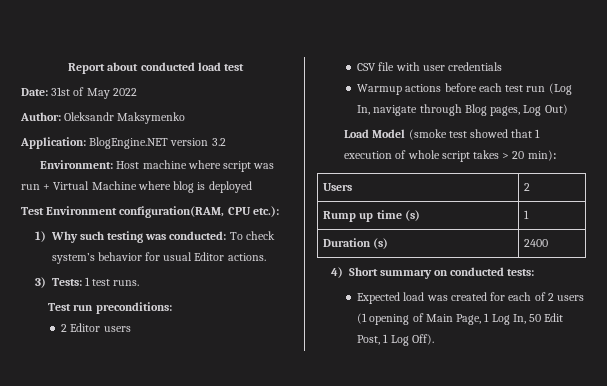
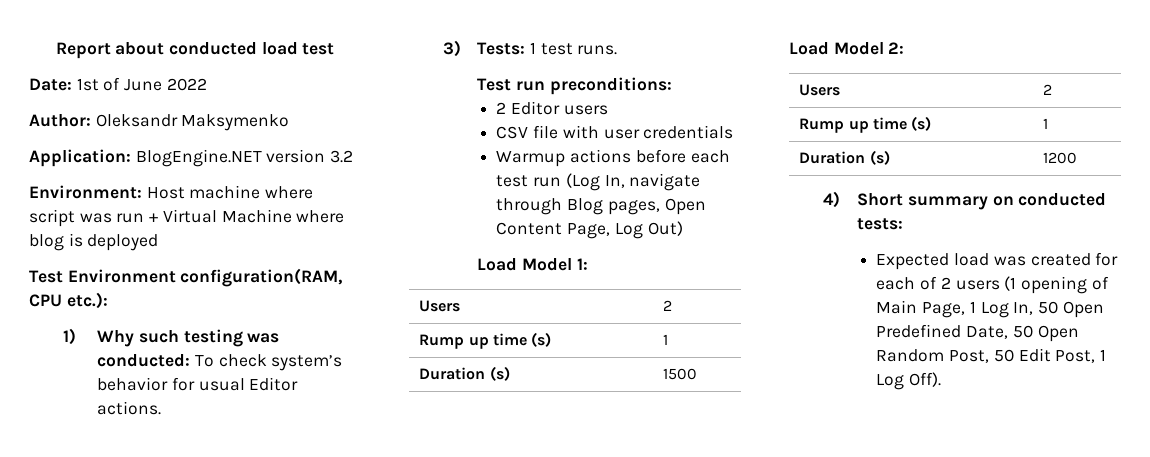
- Date: 31st of May 2022
+ Date: 1st of June 2022
- Warmup actions before each test run (Log In, navigate through Blog pages, Log Out)
+ Warmup actions before each test run (Log In, navigate through Blog pages, Open Content Page, Log Out)
- Load Model (smoke test showed that 1 execution of whole script takes > 20 min):
+ Load Model 1:
  Users | 2
  Rump up time (s) | 1
- Duration (s) | 2400
+ Duration (s) | 1500
+ Load Model 2:
+ Users | 2
+ Rump up time (s) | 1
+ Duration (s) | 1200
- Expected load was created for each of 2 users (1 opening of Main Page, 1 Log In, 50 Edit Post, 1 Log Off).
+ Expected load was created for each of 2 users (1 opening of Main Page, 1 Log In, 50 Open Predefined Date, 50 Open Random Post, 50 Edit Post, 1 Log Off).

